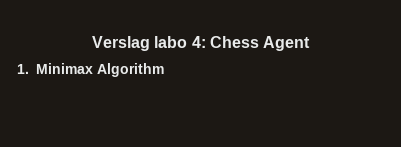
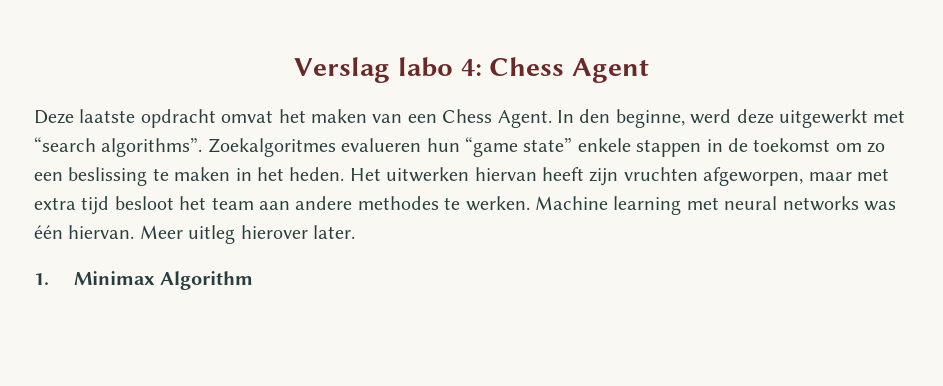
+ Deze laatste opdracht omvat het maken van een Chess Agent. In den beginne, werd deze uitgewerkt met “search algorithms”. Zoekalgoritmes evalueren hun “game state” enkele stappen in de toekomst om zo een beslissing te maken in het heden. Het uitwerken hiervan heeft zijn vruchten afgeworpen, maar met extra tijd besloot het team aan andere methodes te werken. Machine learning met neural networks was één hiervan. Meer uitleg hierover later.

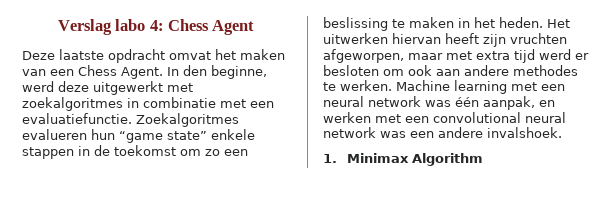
- In den beginne, werd deze uitgewerkt met “search algorithms”.
+ In den beginne, werd deze uitgewerkt met zoekalgoritmes in combinatie met een evaluatiefunctie.
- Het uitwerken hiervan heeft zijn vruchten afgeworpen, maar met extra tijd besloot het team aan andere methodes te werken.
+ Het uitwerken hiervan heeft zijn vruchten afgeworpen, maar met extra tijd werd er besloten om ook aan andere methodes te werken.
- Machine learning met neural networks was één hiervan. Meer uitleg hierover later.
+ Machine learning met een neural network was één aanpak, en werken met een convolutional neural network was een andere invalshoek.

